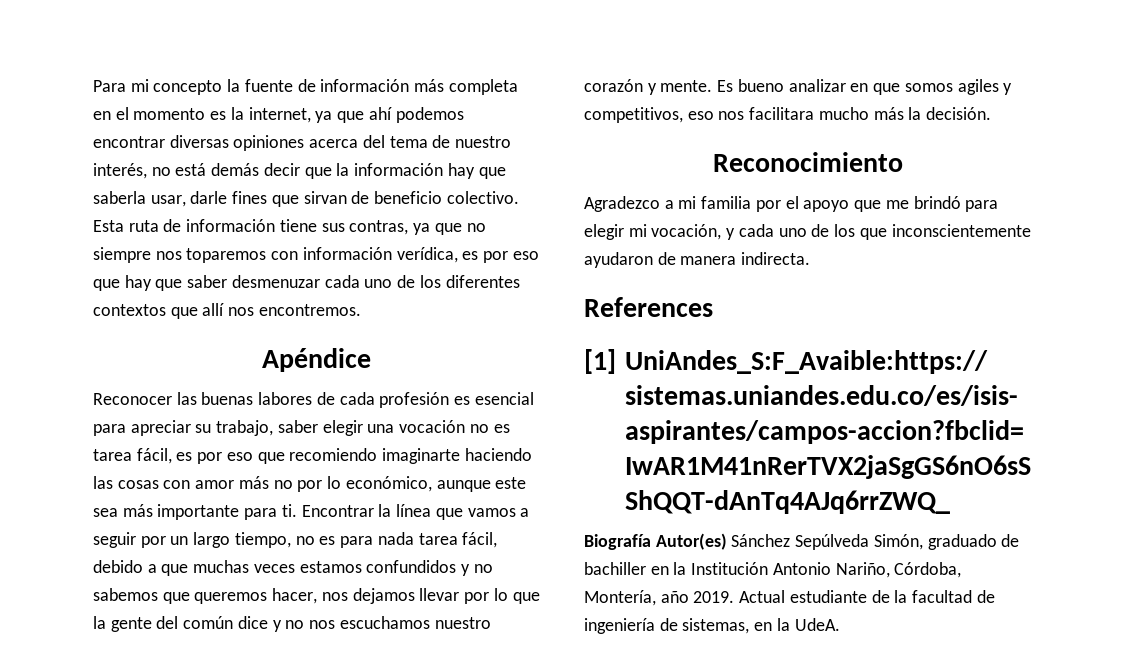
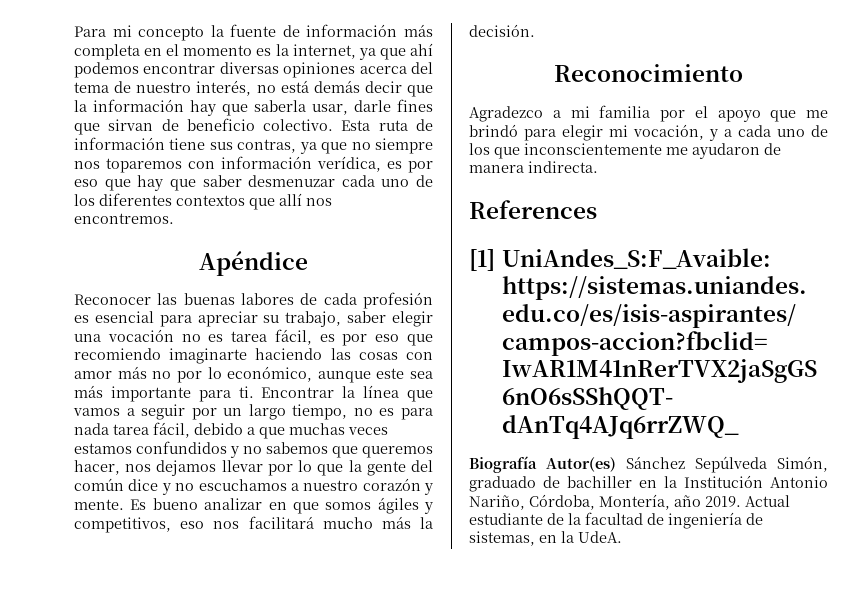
- Encontrar la línea que vamos a seguir por un largo tiempo, no es para nada tarea fácil, debido a que muchas veces estamos confundidos y no sabemos que queremos hacer, nos dejamos llevar por lo que la gente del común dice y no nos escuchamos nuestro corazón y mente.
+ Encontrar la línea que vamos a seguir por un largo tiempo, no es para nada tarea fácil, debido a que muchas veces estamos confundidos y no sabemos que queremos hacer, nos dejamos llevar por lo que la gente del común dice y no escuchamos a nuestro corazón y mente.
- Es bueno analizar en que somos agiles y competitivos, eso nos facilitara mucho más la decisión.
+ Es bueno analizar en que somos ágiles y competitivos, eso nos facilitará mucho más la decisión.
- Agradezco a mi familia por el apoyo que me brindó para elegir mi vocación, y cada uno de los que inconscientemente ayudaron de manera indirecta.
+ Agradezco a mi familia por el apoyo que me brindó para elegir mi vocación, y a cada uno de los que inconscientemente me ayudaron de manera indirecta.

